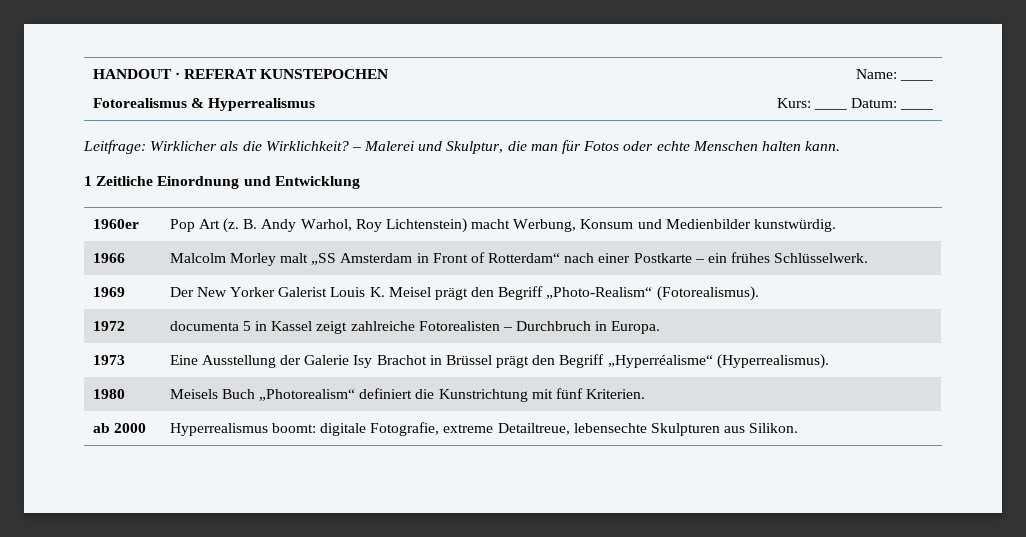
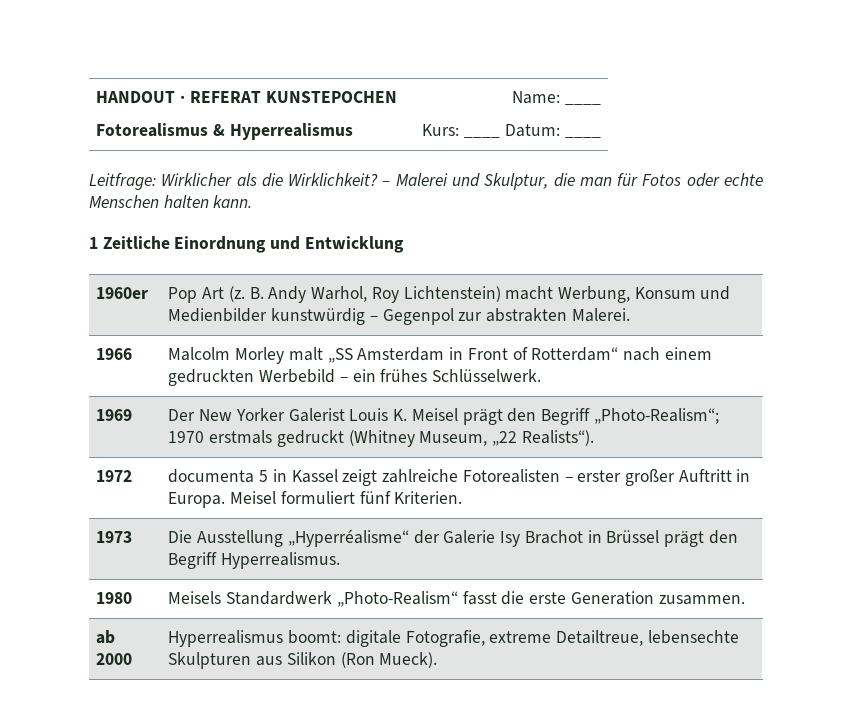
- 1960er | Pop Art (z. B. Andy Warhol, Roy Lichtenstein) macht Werbung, Konsum und Medienbilder kunstwürdig.
+ 1960er | Pop Art (z. B. Andy Warhol, Roy Lichtenstein) macht Werbung, Konsum und Medienbilder kunstwürdig – Gegenpol zur abstrakten Malerei.
- 1966 | Malcolm Morley malt „SS Amsterdam in Front of Rotterdam“ nach einer Postkarte – ein frühes Schlüsselwerk.
+ 1966 | Malcolm Morley malt „SS Amsterdam in Front of Rotterdam“ nach einem gedruckten Werbebild – ein frühes Schlüsselwerk.
- 1969 | Der New Yorker Galerist Louis K. Meisel prägt den Begriff „Photo-Realism“ (Fotorealismus).
+ 1969 | Der New Yorker Galerist Louis K. Meisel prägt den Begriff „Photo-Realism“; 1970 erstmals gedruckt (Whitney Museum, „22 Realists“).
- 1972 | documenta 5 in Kassel zeigt zahlreiche Fotorealisten – Durchbruch in Europa.
- 1973 | Eine Ausstellung der Galerie Isy Brachot in Brüssel prägt den Begriff „Hyperréalisme“ (Hyperrealismus).
+ 1972 | documenta 5 in Kassel zeigt zahlreiche Fotorealisten – erster großer Auftritt in Europa. Meisel formuliert fünf Kriterien.
+ 1973 | Die Ausstellung „Hyperréalisme“ der Galerie Isy Brachot in Brüssel prägt den Begriff Hyperrealismus.
- 1980 | Meisels Buch „Photorealism“ definiert die Kunstrichtung mit fünf Kriterien.
+ 1980 | Meisels Standardwerk „Photo-Realism“ fasst die erste Generation zusammen.
- ab 2000 | Hyperrealismus boomt: digitale Fotografie, extreme Detailtreue, lebensechte Skulpturen aus Silikon.
+ ab 2000 | Hyperrealismus boomt: digitale Fotografie, extreme Detailtreue, lebensechte Skulpturen aus Silikon (Ron Mueck).

